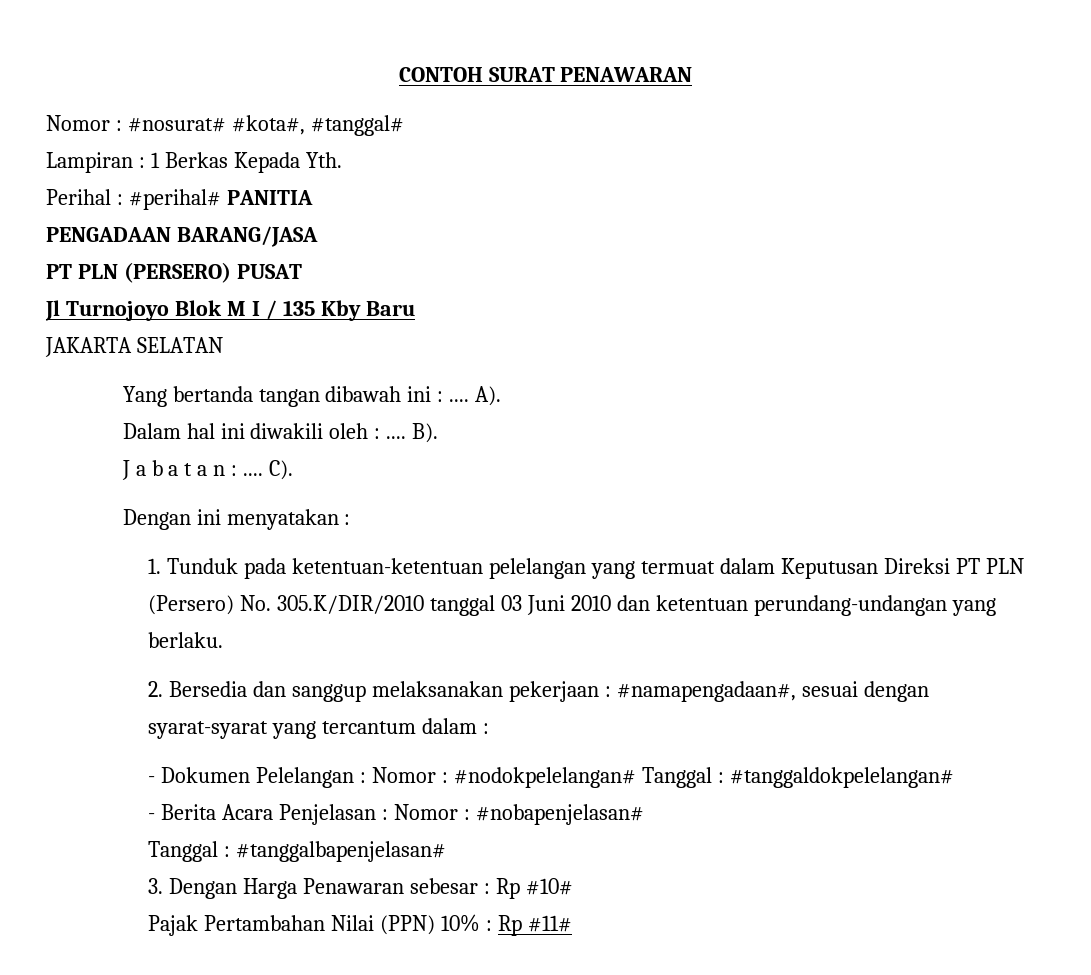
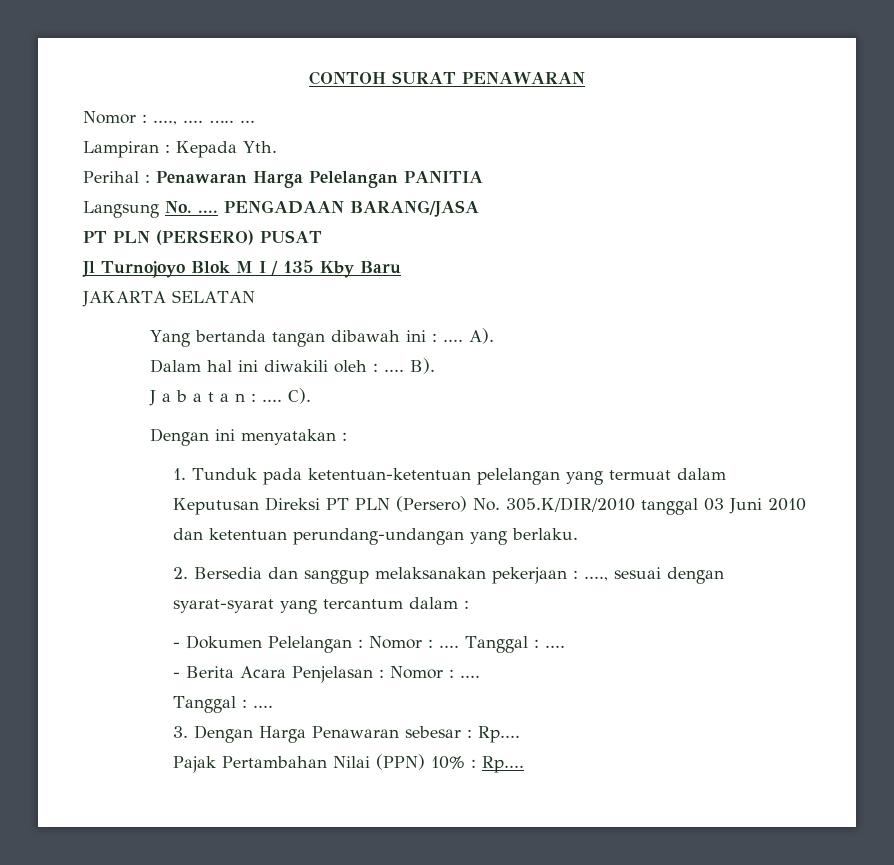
- Nomor : #nosurat# #kota#, #tanggal#
+ Nomor : ...., .... ….. ...
- Lampiran : 1 Berkas Kepada Yth.
+ Lampiran : Kepada Yth.
- Perihal : #perihal# PANITIA
- PENGADAAN BARANG/JASA
+ Perihal : Penawaran Harga Pelelangan PANITIA
+ Langsung No. .... PENGADAAN BARANG/JASA
- 2. Bersedia dan sanggup melaksanakan pekerjaan : #namapengadaan#, sesuai dengan syarat-syarat yang tercantum dalam :
+ 2. Bersedia dan sanggup melaksanakan pekerjaan : ...., sesuai dengan syarat-syarat yang tercantum dalam :
- - Dokumen Pelelangan : Nomor : #nodokpelelangan# Tanggal : #tanggaldokpelelangan#
+ - Dokumen Pelelangan : Nomor : .... Tanggal : ....
- - Berita Acara Penjelasan : Nomor : #nobapenjelasan#
- Tanggal : #tanggalbapenjelasan#
+ - Berita Acara Penjelasan : Nomor : ....
+ Tanggal : ....
- 3. Dengan Harga Penawaran sebesar : Rp #10#
+ 3. Dengan Harga Penawaran sebesar : Rp....
- Pajak Pertambahan Nilai (PPN) 10% : Rp #11#
+ Pajak Pertambahan Nilai (PPN) 10% : Rp....

